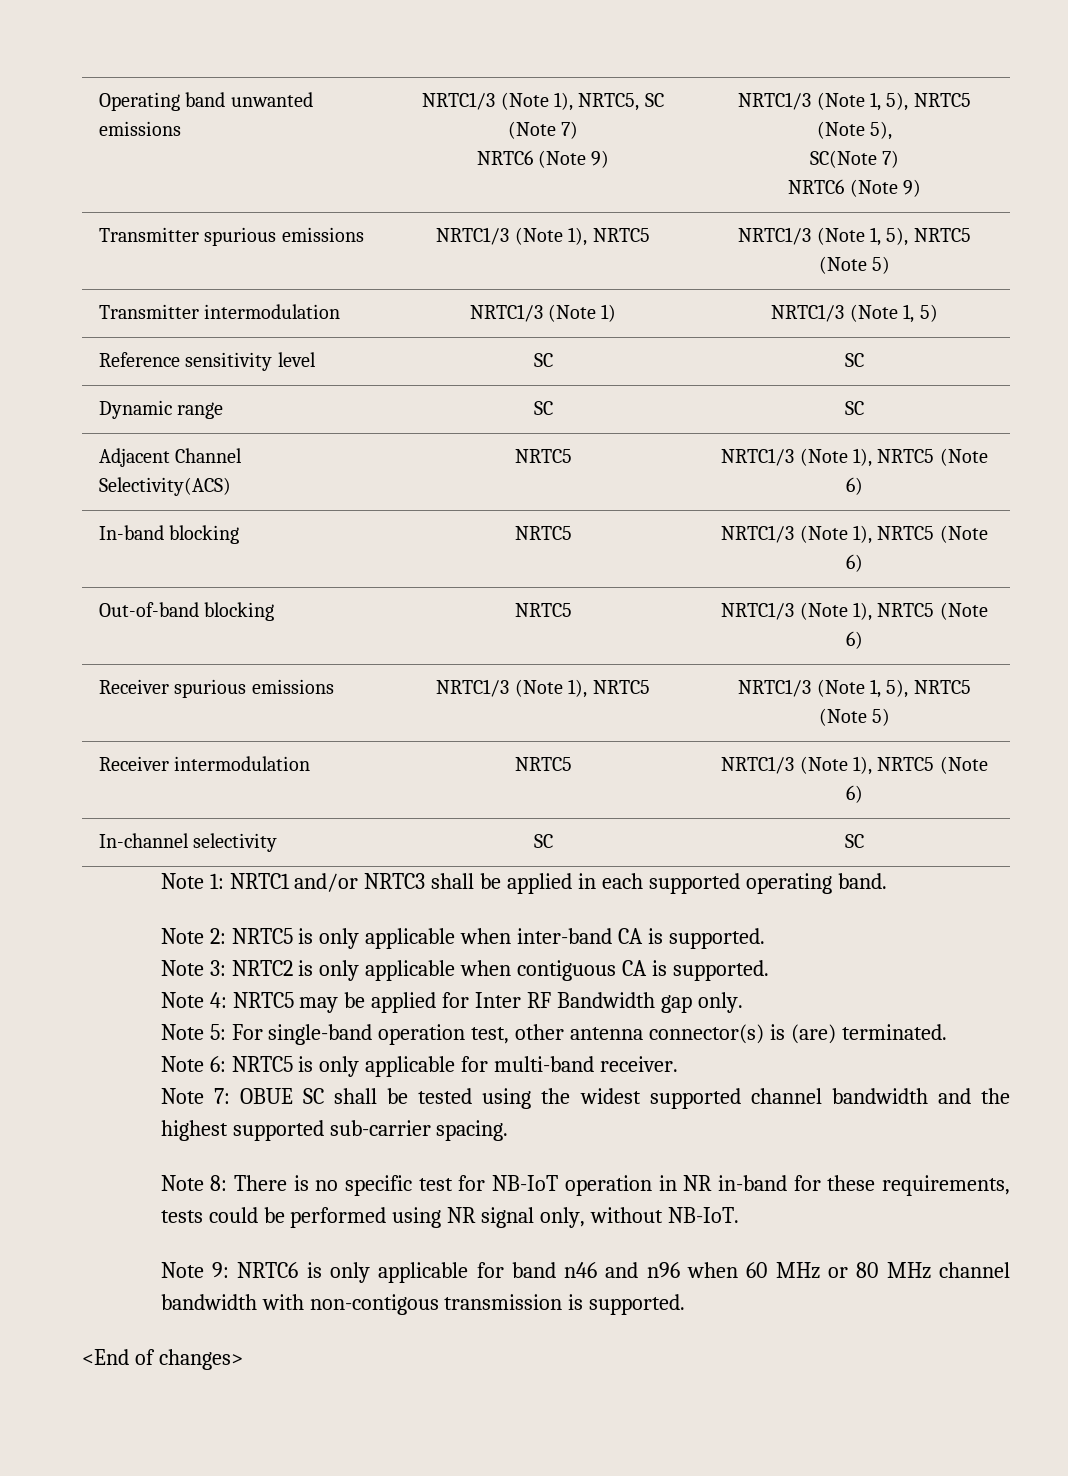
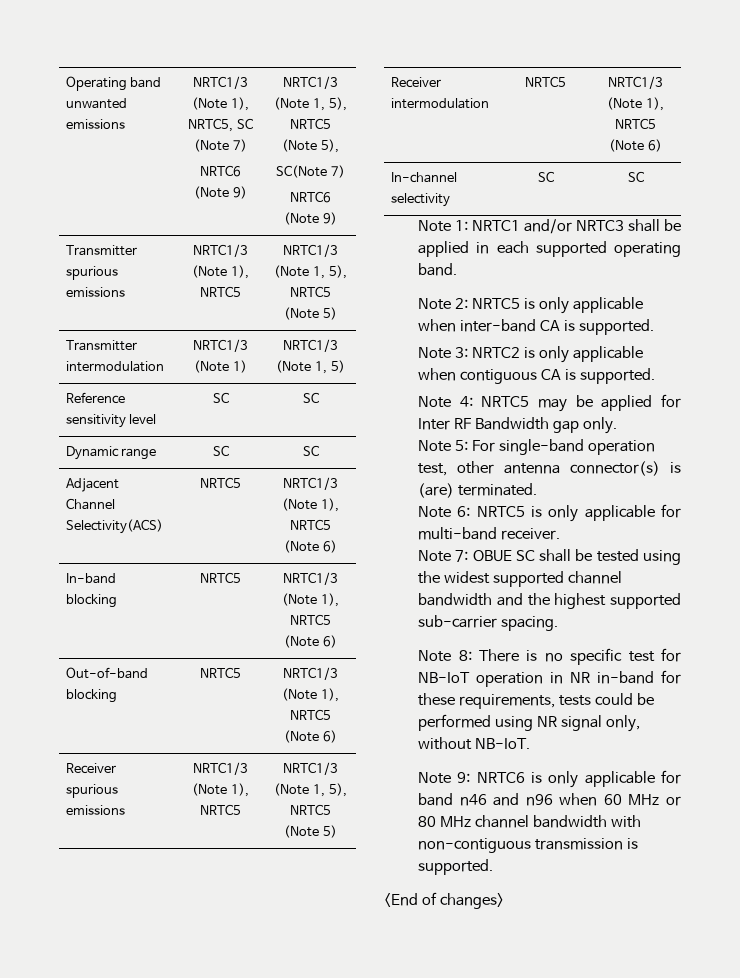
- Note 9: NRTC6 is only applicable for band n46 and n96 when 60 MHz or 80 MHz channel bandwidth with non-contigous transmission is supported.
+ Note 9: NRTC6 is only applicable for band n46 and n96 when 60 MHz or 80 MHz channel bandwidth with non-contiguous transmission is supported.

